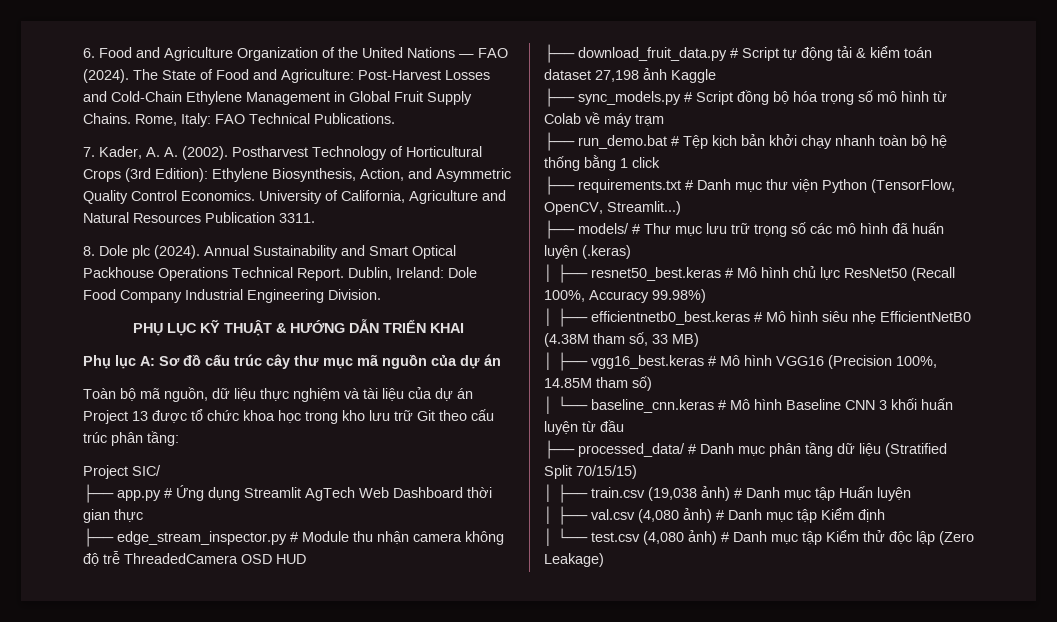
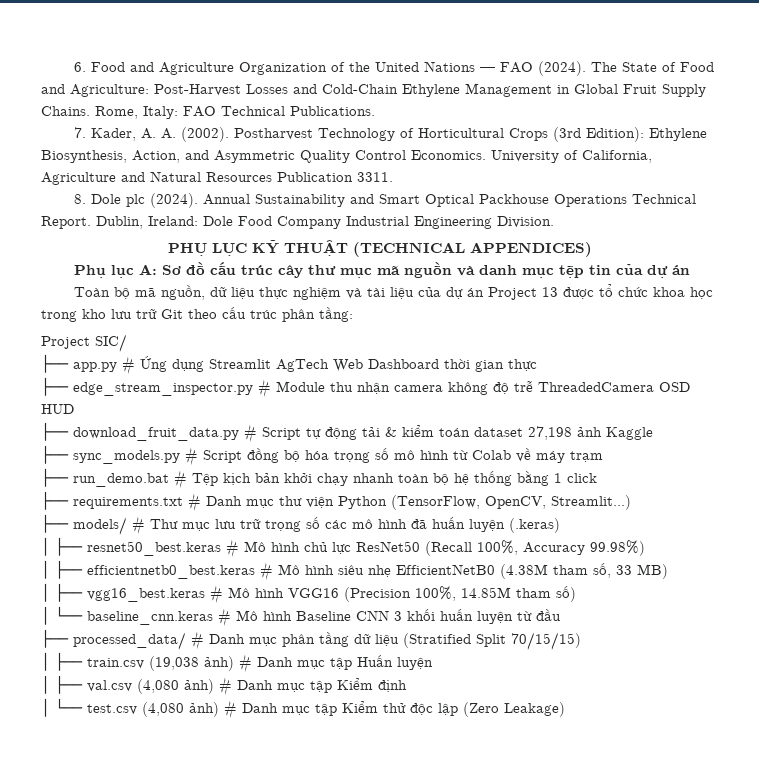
- PHỤ LỤC KỸ THUẬT & HƯỚNG DẪN TRIỂN KHAI
+ PHỤ LỤC KỸ THUẬT (TECHNICAL APPENDICES)
- Phụ lục A: Sơ đồ cấu trúc cây thư mục mã nguồn của dự án
+ Phụ lục A: Sơ đồ cấu trúc cây thư mục mã nguồn và danh mục tệp tin của dự án

